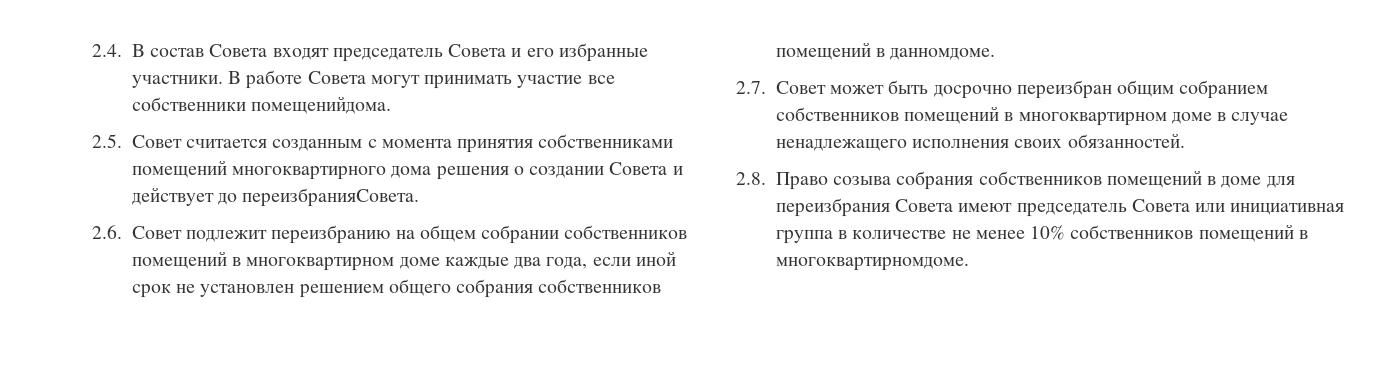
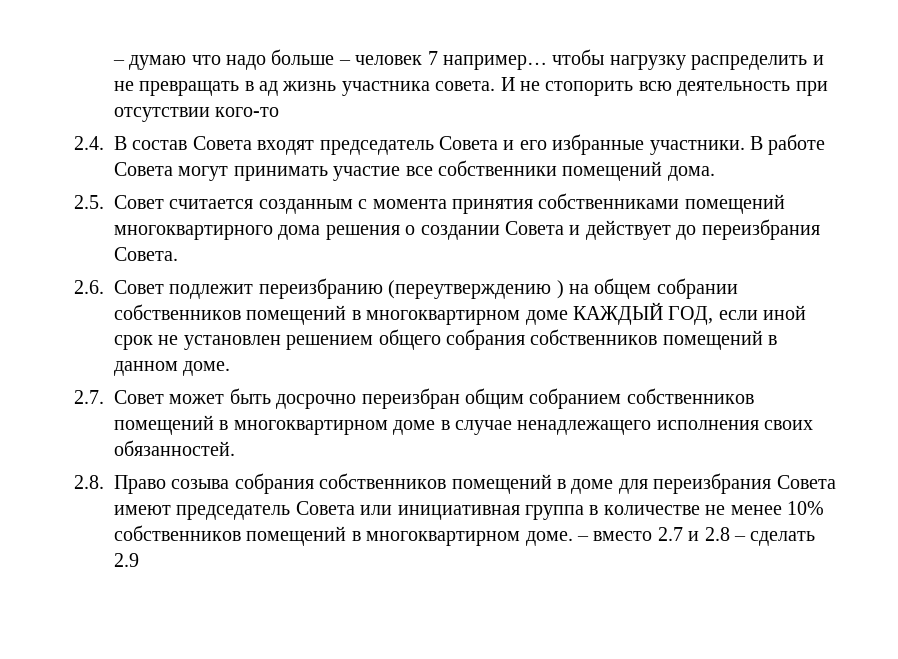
+ – думаю что надо больше – человек 7 например… чтобы нагрузку распределить и не превращать в ад жизнь участника совета. И не стопорить всю деятельность при отсутствии кого-то
- В работе Совета могут принимать участие все собственники помещенийдома.
+ В работе Совета могут принимать участие все собственники помещений дома.
- 2.5. Совет считается созданным с момента принятия собственниками помещений многоквартирного дома решения о создании Совета и действует до переизбранияСовета.
+ 2.5. Совет считается созданным с момента принятия собственниками помещений многоквартирного дома решения о создании Совета и действует до переизбрания Совета.
- 2.6. Совет подлежит переизбранию на общем собрании собственников помещений в многоквартирном доме каждые два года, если иной срок не установлен решением общего собрания собственников помещений в данномдоме.
+ 2.6. Совет подлежит переизбранию (переутверждению ) на общем собрании собственников помещений в многоквартирном доме КАЖДЫЙ ГОД, если иной срок не установлен решением общего собрания собственников помещений в данном доме.
- 2.8. Право созыва собрания собственников помещений в доме для переизбрания Совета имеют председатель Совета или инициативная группа в количестве не менее 10% собственников помещений в многоквартирномдоме.
+ 2.8. Право созыва собрания собственников помещений в доме для переизбрания Совета имеют председатель Совета или инициативная группа в количестве не менее 10% собственников помещений в многоквартирном доме. – вместо 2.7 и 2.8 – сделать 2.9

